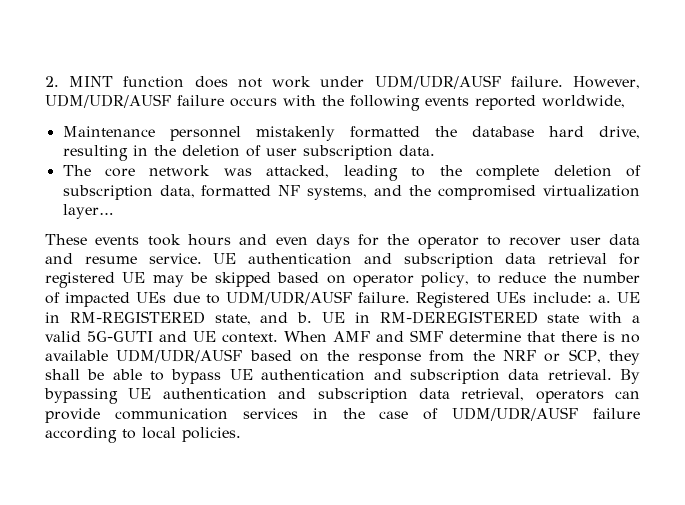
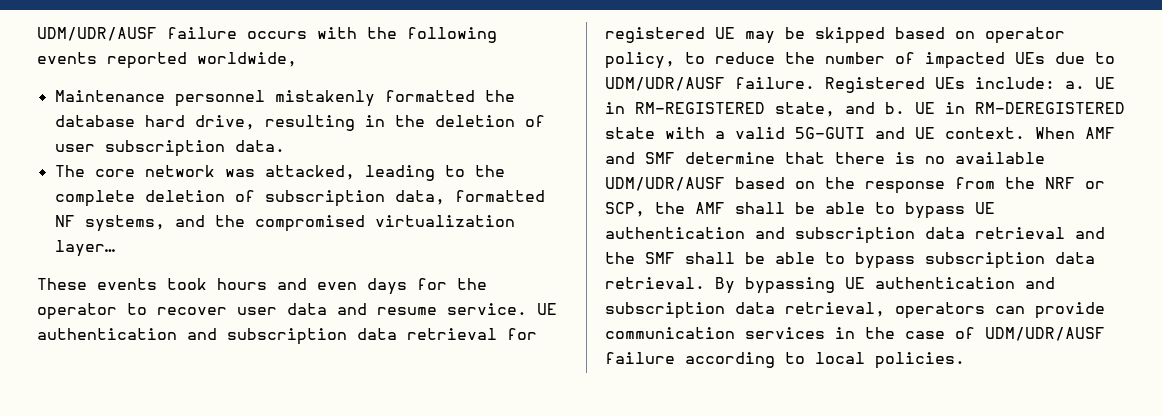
- 2. MINT function does not work under UDM/UDR/AUSF failure. However, UDM/UDR/AUSF failure occurs with the following events reported worldwide,
+ UDM/UDR/AUSF failure occurs with the following events reported worldwide,
- When AMF and SMF determine that there is no available UDM/UDR/AUSF based on the response from the NRF or SCP, they shall be able to bypass UE authentication and subscription data retrieval.
+ When AMF and SMF determine that there is no available UDM/UDR/AUSF based on the response from the NRF or SCP, the AMF shall be able to bypass UE authentication and subscription data retrieval and the SMF shall be able to bypass subscription data retrieval.

